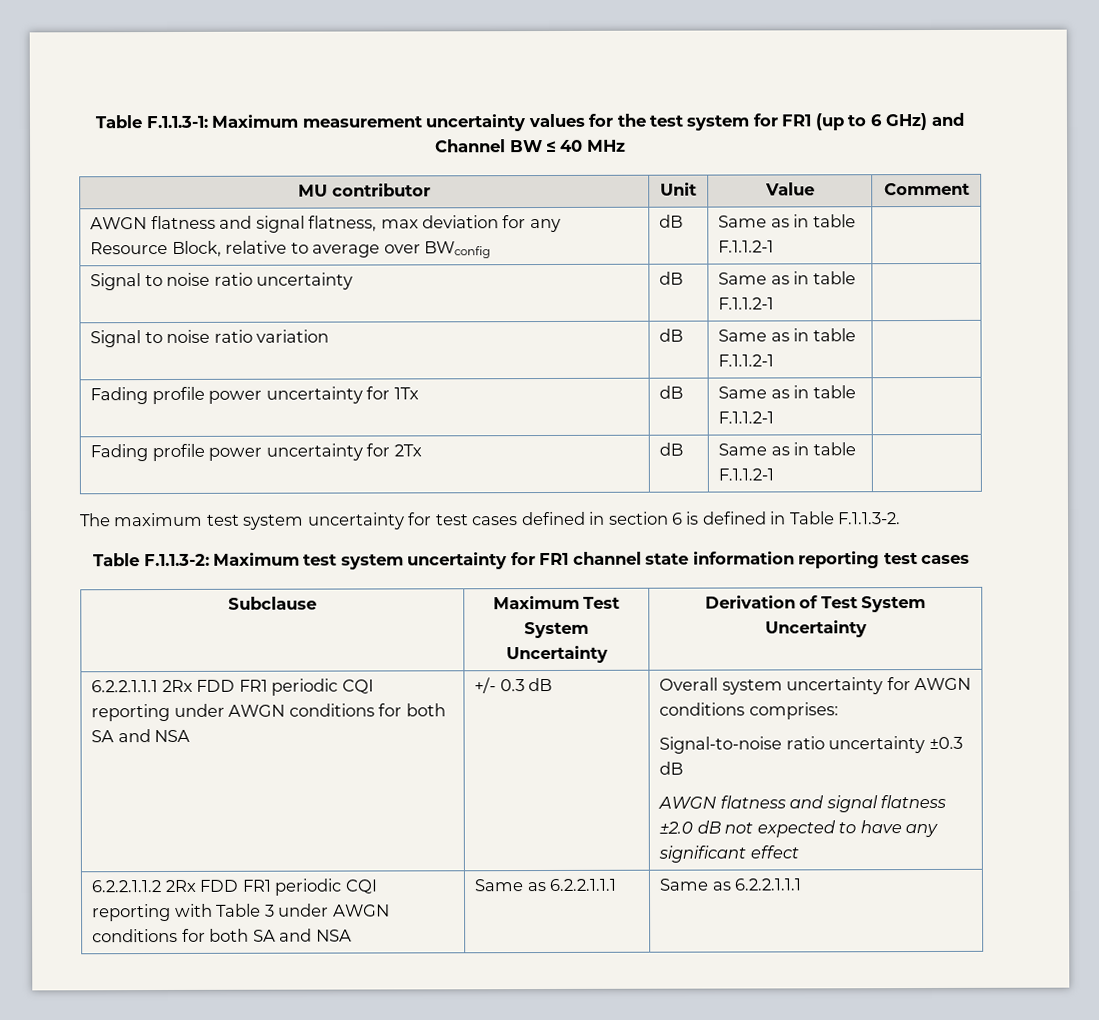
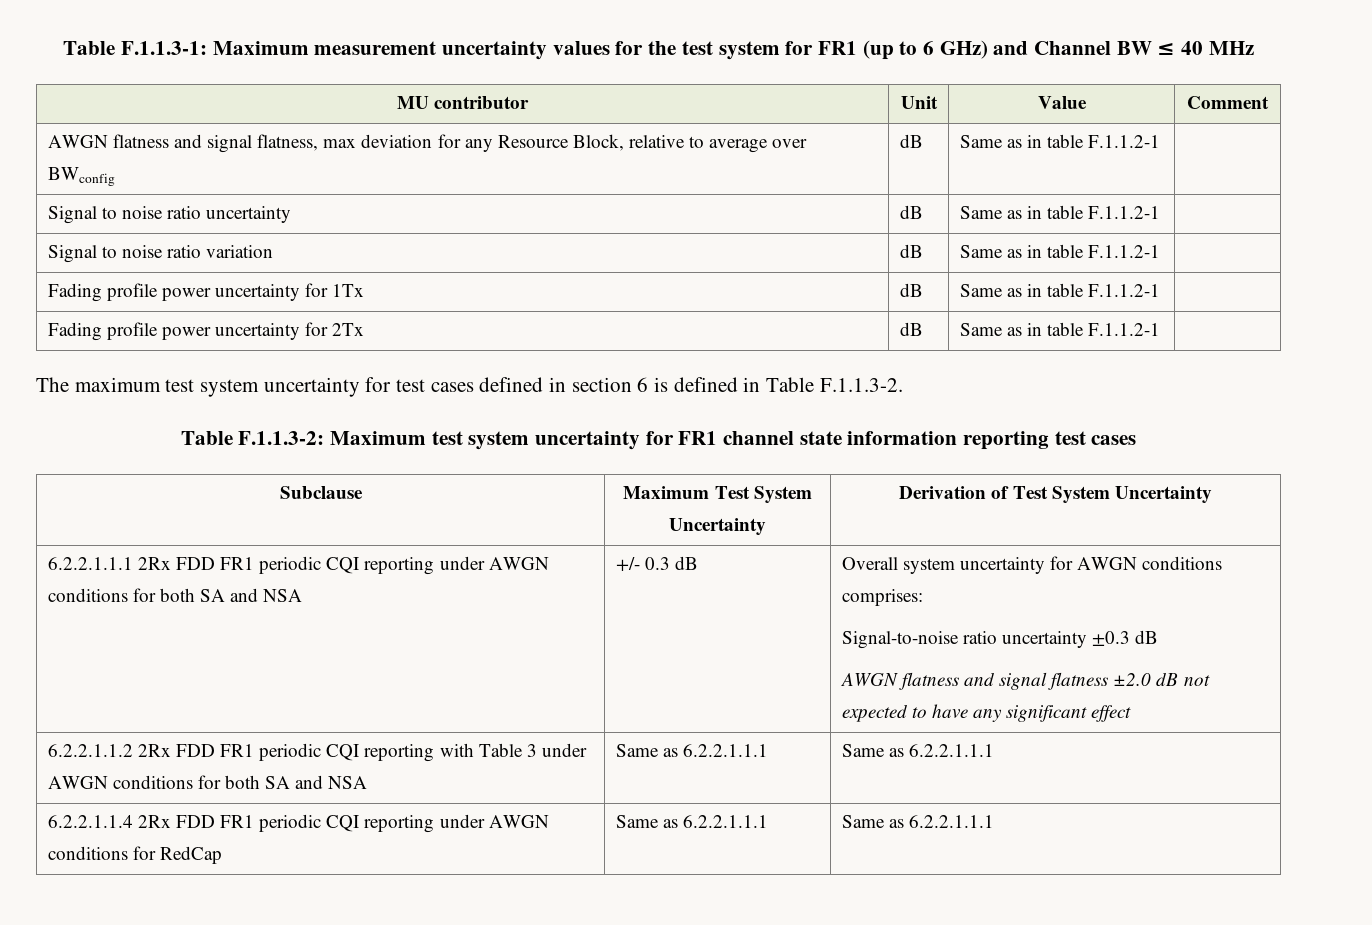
+ 6.2.2.1.1.4 2Rx FDD FR1 periodic CQI reporting under AWGN conditions for RedCap | Same as 6.2.2.1.1.1 | Same as 6.2.2.1.1.1

